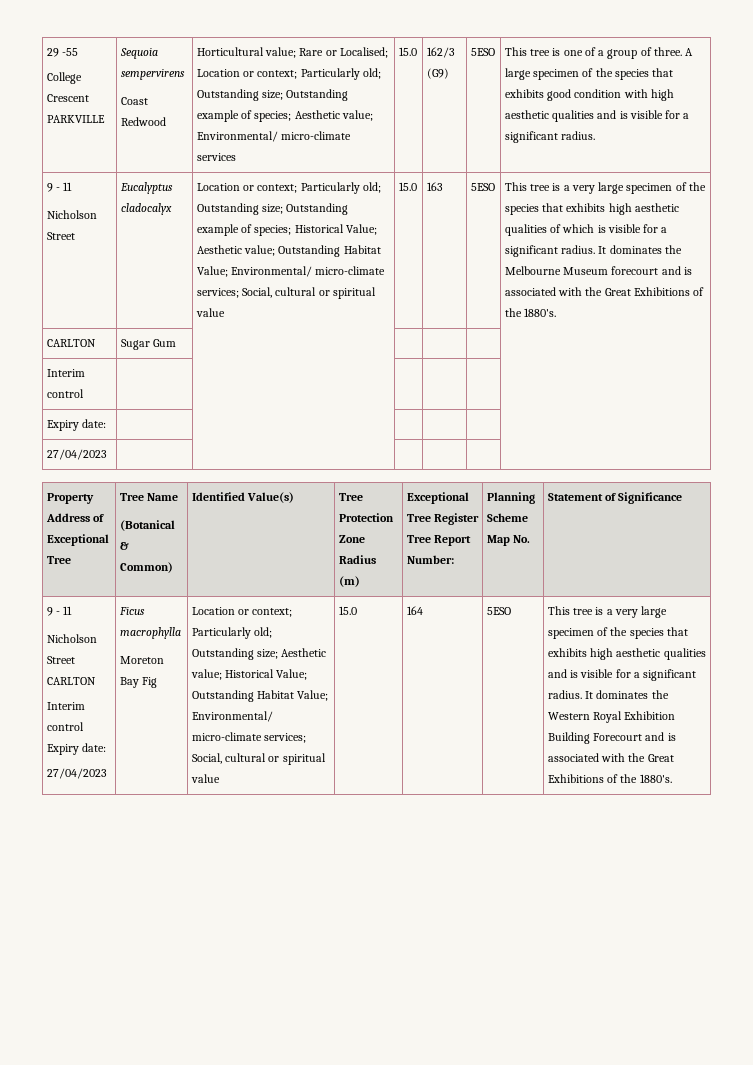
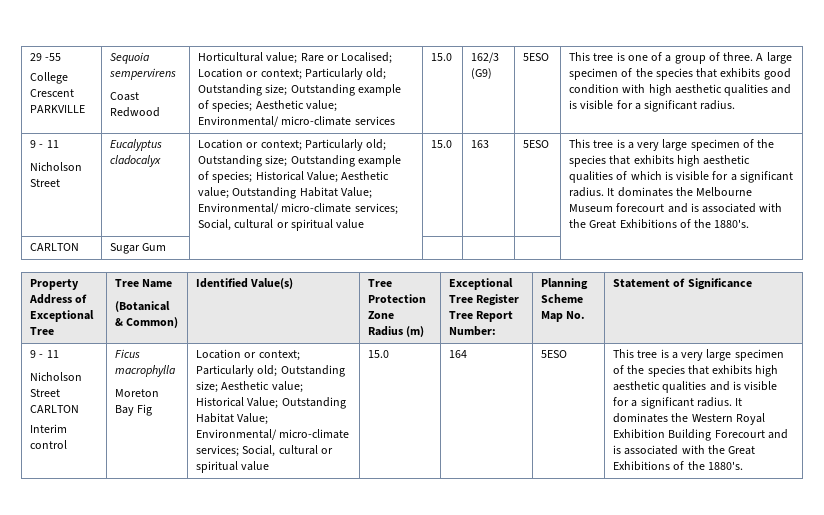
- Interim control | | | | | |
- Expiry date: | | | | | |
- 27/04/2023 | | | | | |
- Interim control Expiry date:
- 27/04/2023
+ Interim control

